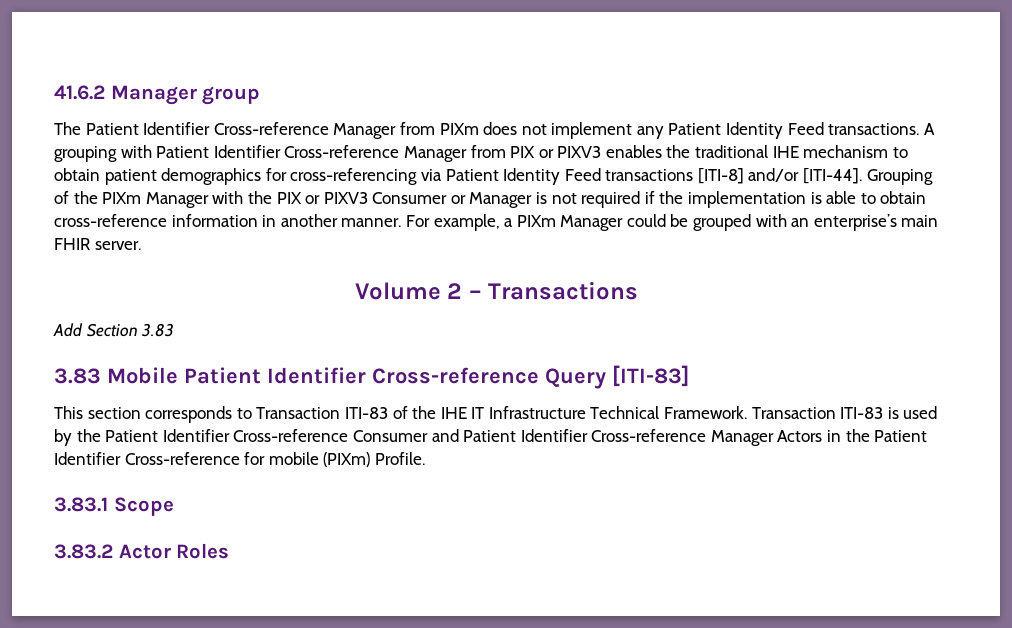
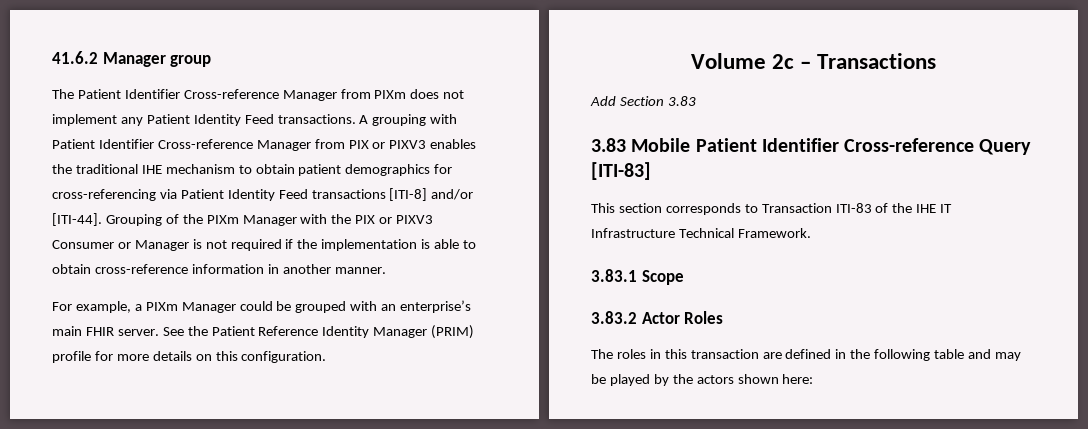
- Grouping of the PIXm Manager with the PIX or PIXV3 Consumer or Manager is not required if the implementation is able to obtain cross-reference information in another manner. For example, a PIXm Manager could be grouped with an enterprise’s main FHIR server.
+ Grouping of the PIXm Manager with the PIX or PIXV3 Consumer or Manager is not required if the implementation is able to obtain cross-reference information in another manner.
+ For example, a PIXm Manager could be grouped with an enterprise’s main FHIR server. See the Patient Reference Identity Manager (PRIM) profile for more details on this configuration.
- Volume 2 – Transactions
+ Volume 2c – Transactions
- Transaction ITI-83 is used by the Patient Identifier Cross-reference Consumer and Patient Identifier Cross-reference Manager Actors in the Patient Identifier Cross-reference for mobile (PIXm) Profile.
+ The roles in this transaction are defined in the following table and may be played by the actors shown here:

